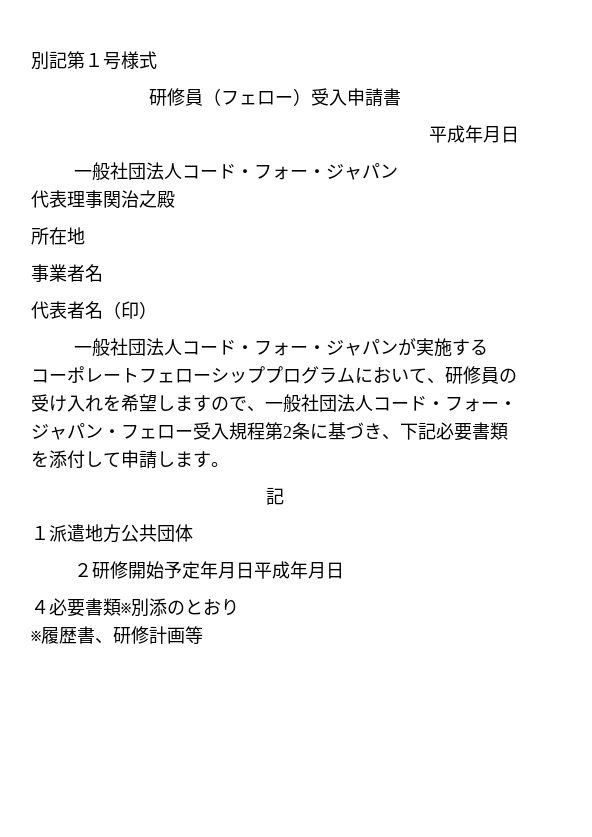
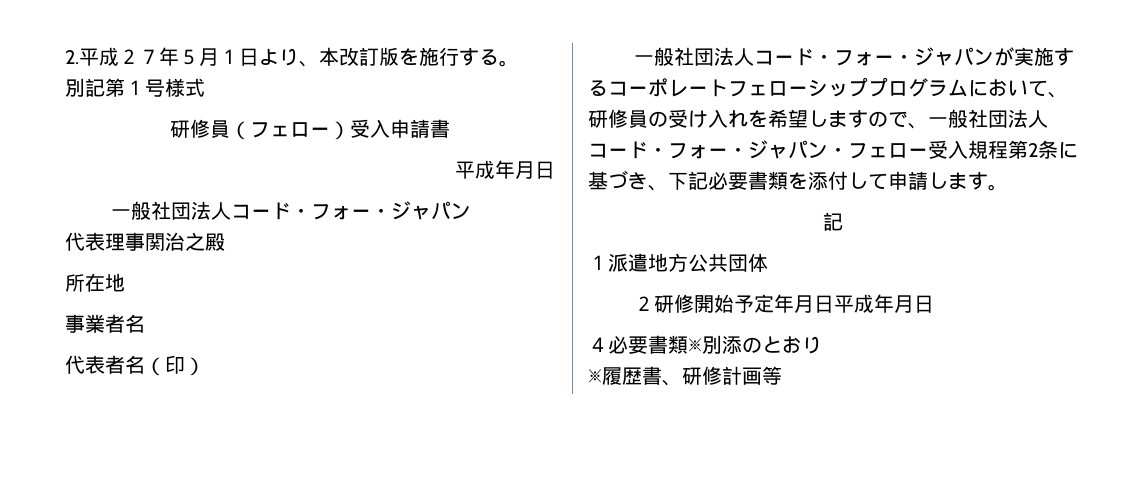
+ 2.平成２７年５月１日より、本改訂版を施行する。

